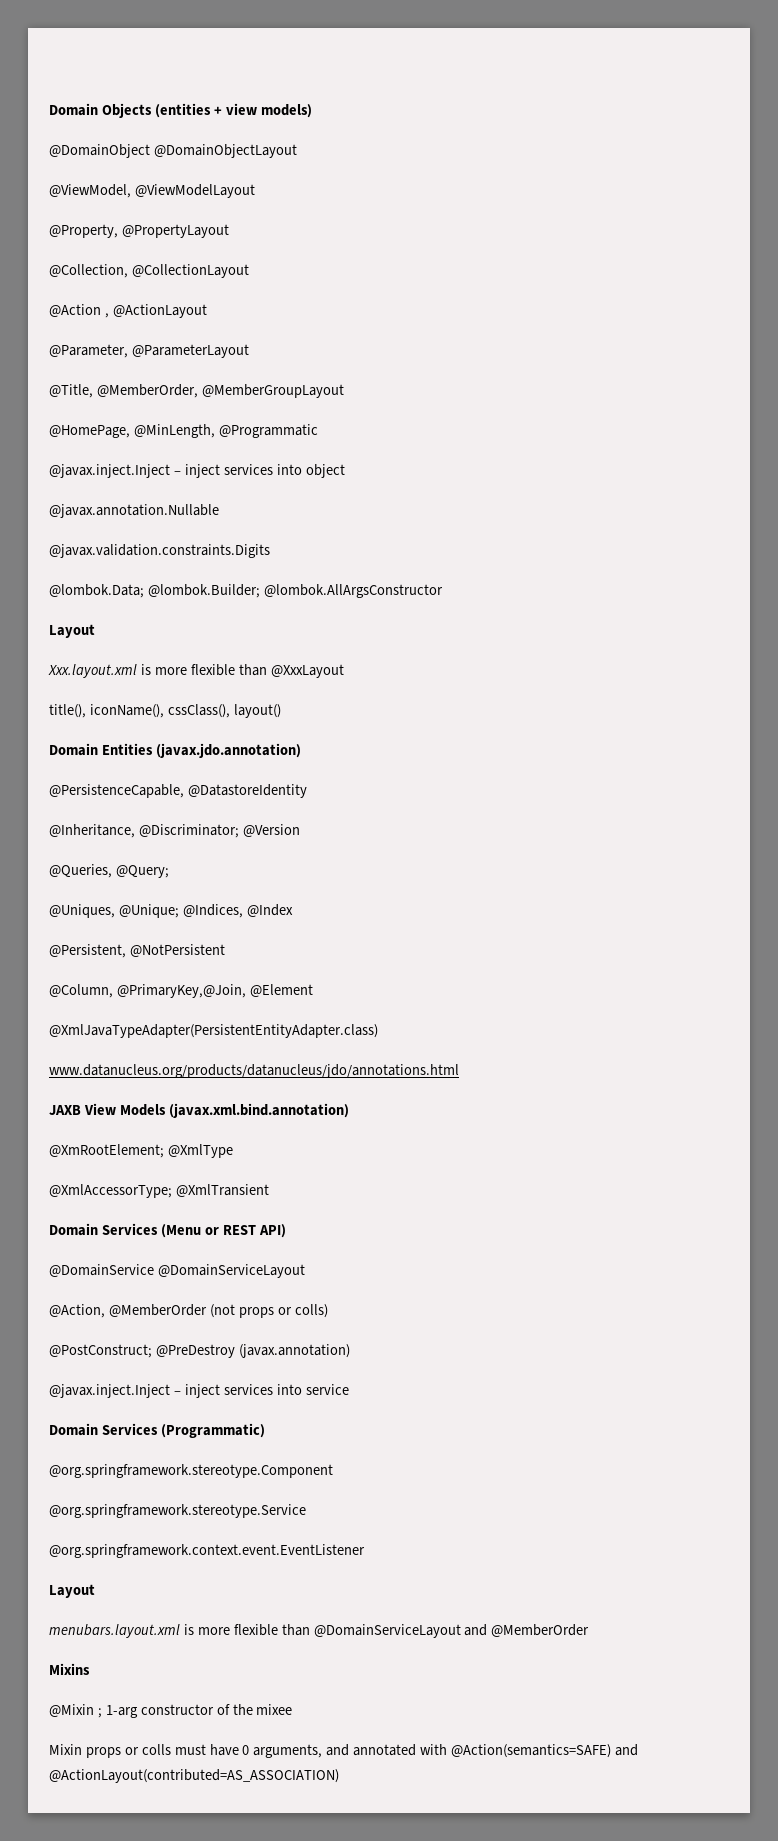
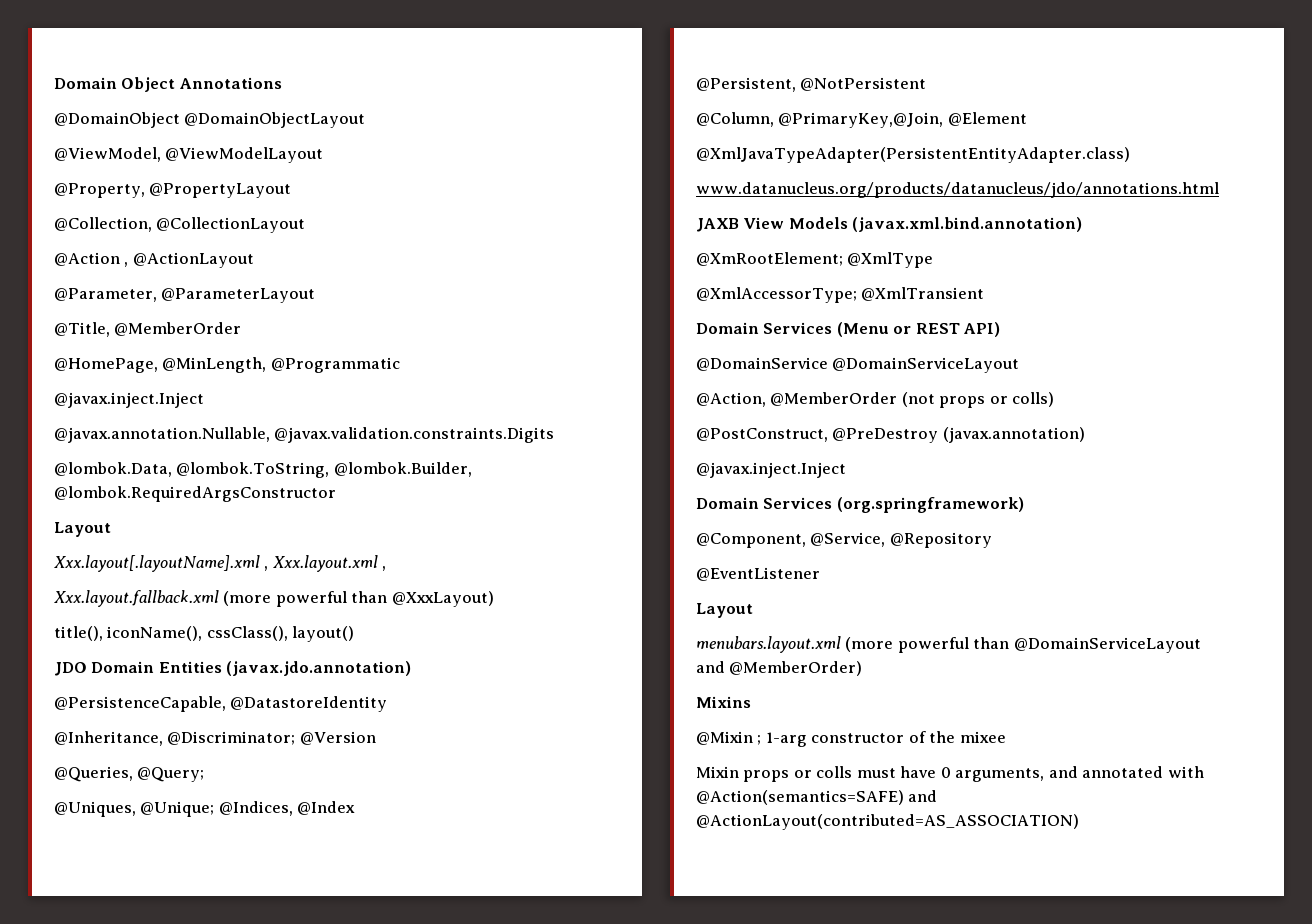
- Domain Objects (entities + view models)
+ Domain Object Annotations
- @Title, @MemberOrder, @MemberGroupLayout
+ @Title, @MemberOrder
  @HomePage, @MinLength, @Programmatic
- @javax.inject.Inject – inject services into object
- @javax.annotation.Nullable
- @javax.validation.constraints.Digits
- @lombok.Data; @lombok.Builder; @lombok.AllArgsConstructor
+ @javax.inject.Inject
+ @javax.annotation.Nullable, @javax.validation.constraints.Digits
+ @lombok.Data, @lombok.ToString, @lombok.Builder, @lombok.RequiredArgsConstructor
  Layout
- Xxx.layout.xml is more flexible than @XxxLayout
+ Xxx.layout[.layoutName].xml , Xxx.layout.xml ,
+ Xxx.layout.fallback.xml (more powerful than @XxxLayout)
- Domain Entities (javax.jdo.annotation)
+ JDO Domain Entities (javax.jdo.annotation)
- @PostConstruct; @PreDestroy (javax.annotation)
- @javax.inject.Inject – inject services into service
- Domain Services (Programmatic)
- @org.springframework.stereotype.Component
- @org.springframework.stereotype.Service
- @org.springframework.context.event.EventListener
+ @PostConstruct, @PreDestroy (javax.annotation)
+ @javax.inject.Inject
+ Domain Services (org.springframework)
+ @Component, @Service, @Repository
+ @EventListener
- menubars.layout.xml is more flexible than @DomainServiceLayout and @MemberOrder
+ menubars.layout.xml (more powerful than @DomainServiceLayout and @MemberOrder)

